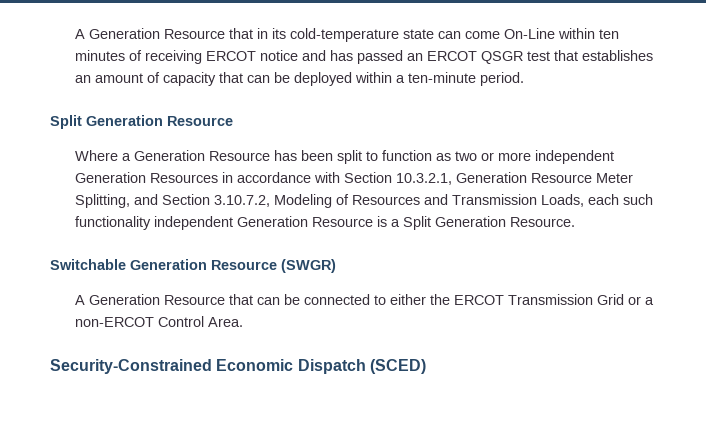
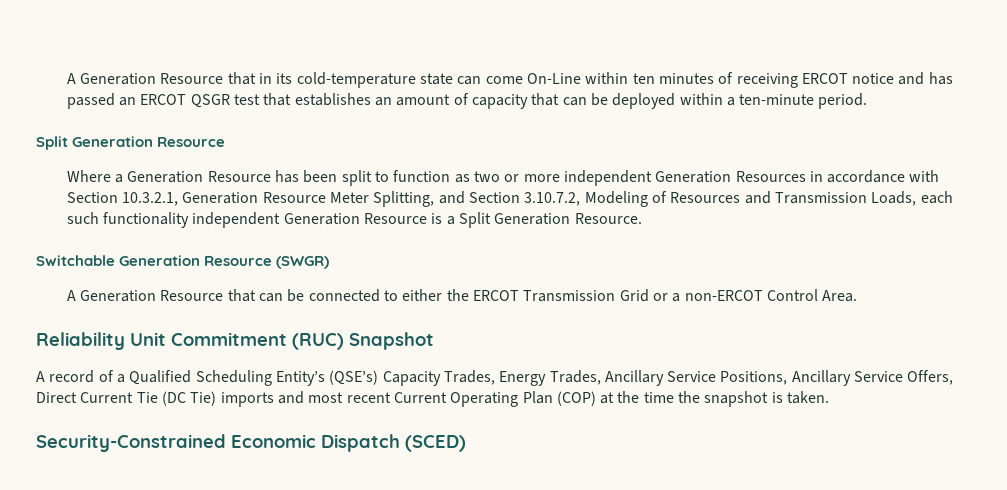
+ Reliability Unit Commitment (RUC) Snapshot
+ A record of a Qualified Scheduling Entity’s (QSE’s) Capacity Trades, Energy Trades, Ancillary Service Positions, Ancillary Service Offers, Direct Current Tie (DC Tie) imports and most recent Current Operating Plan (COP) at the time the snapshot is taken.

